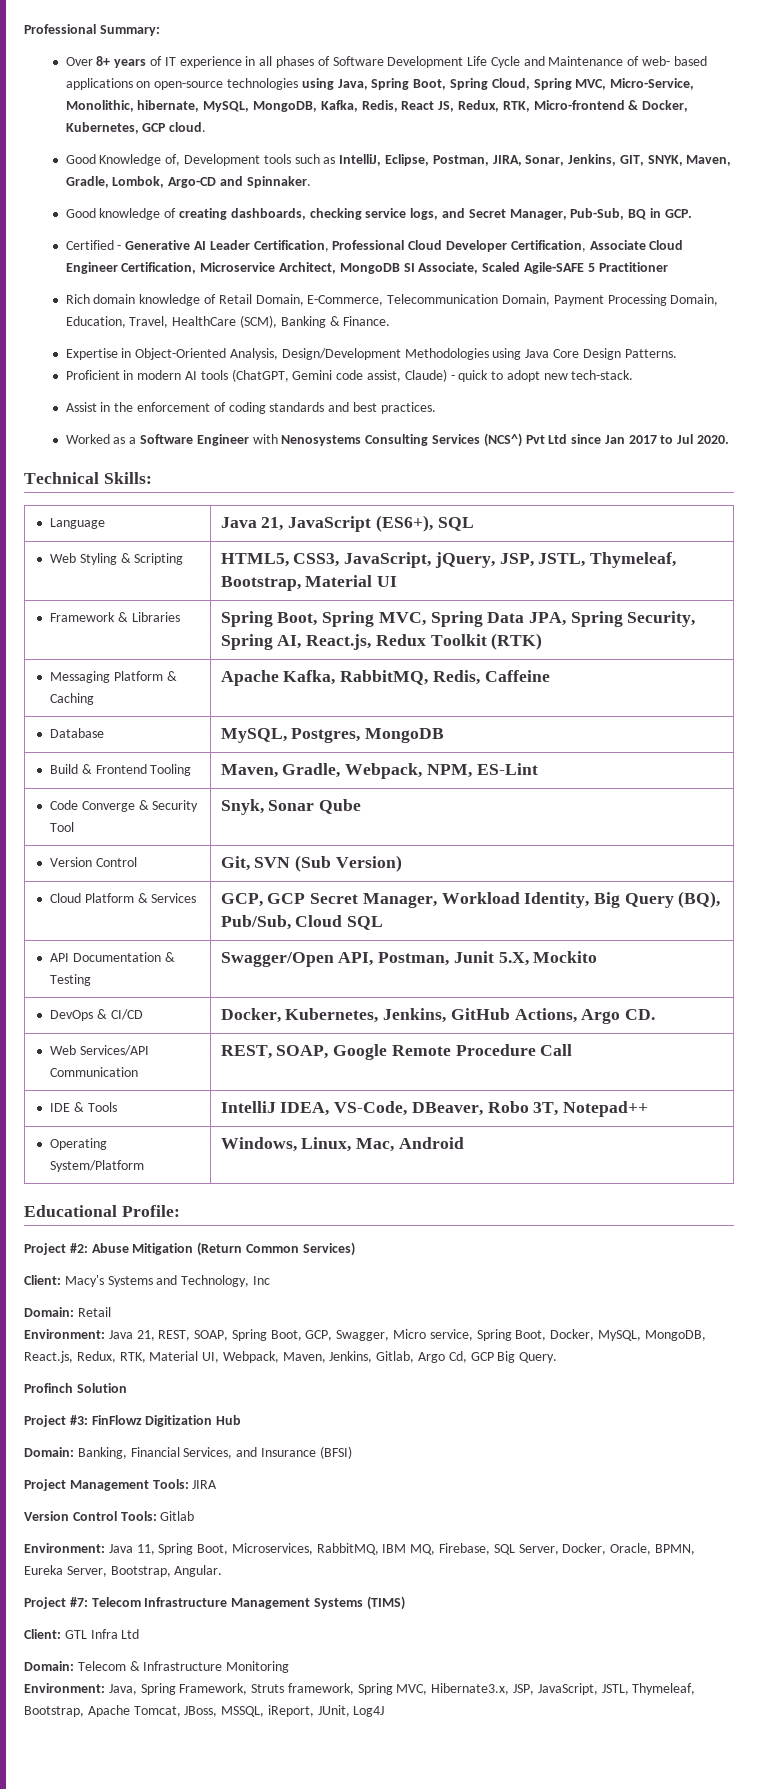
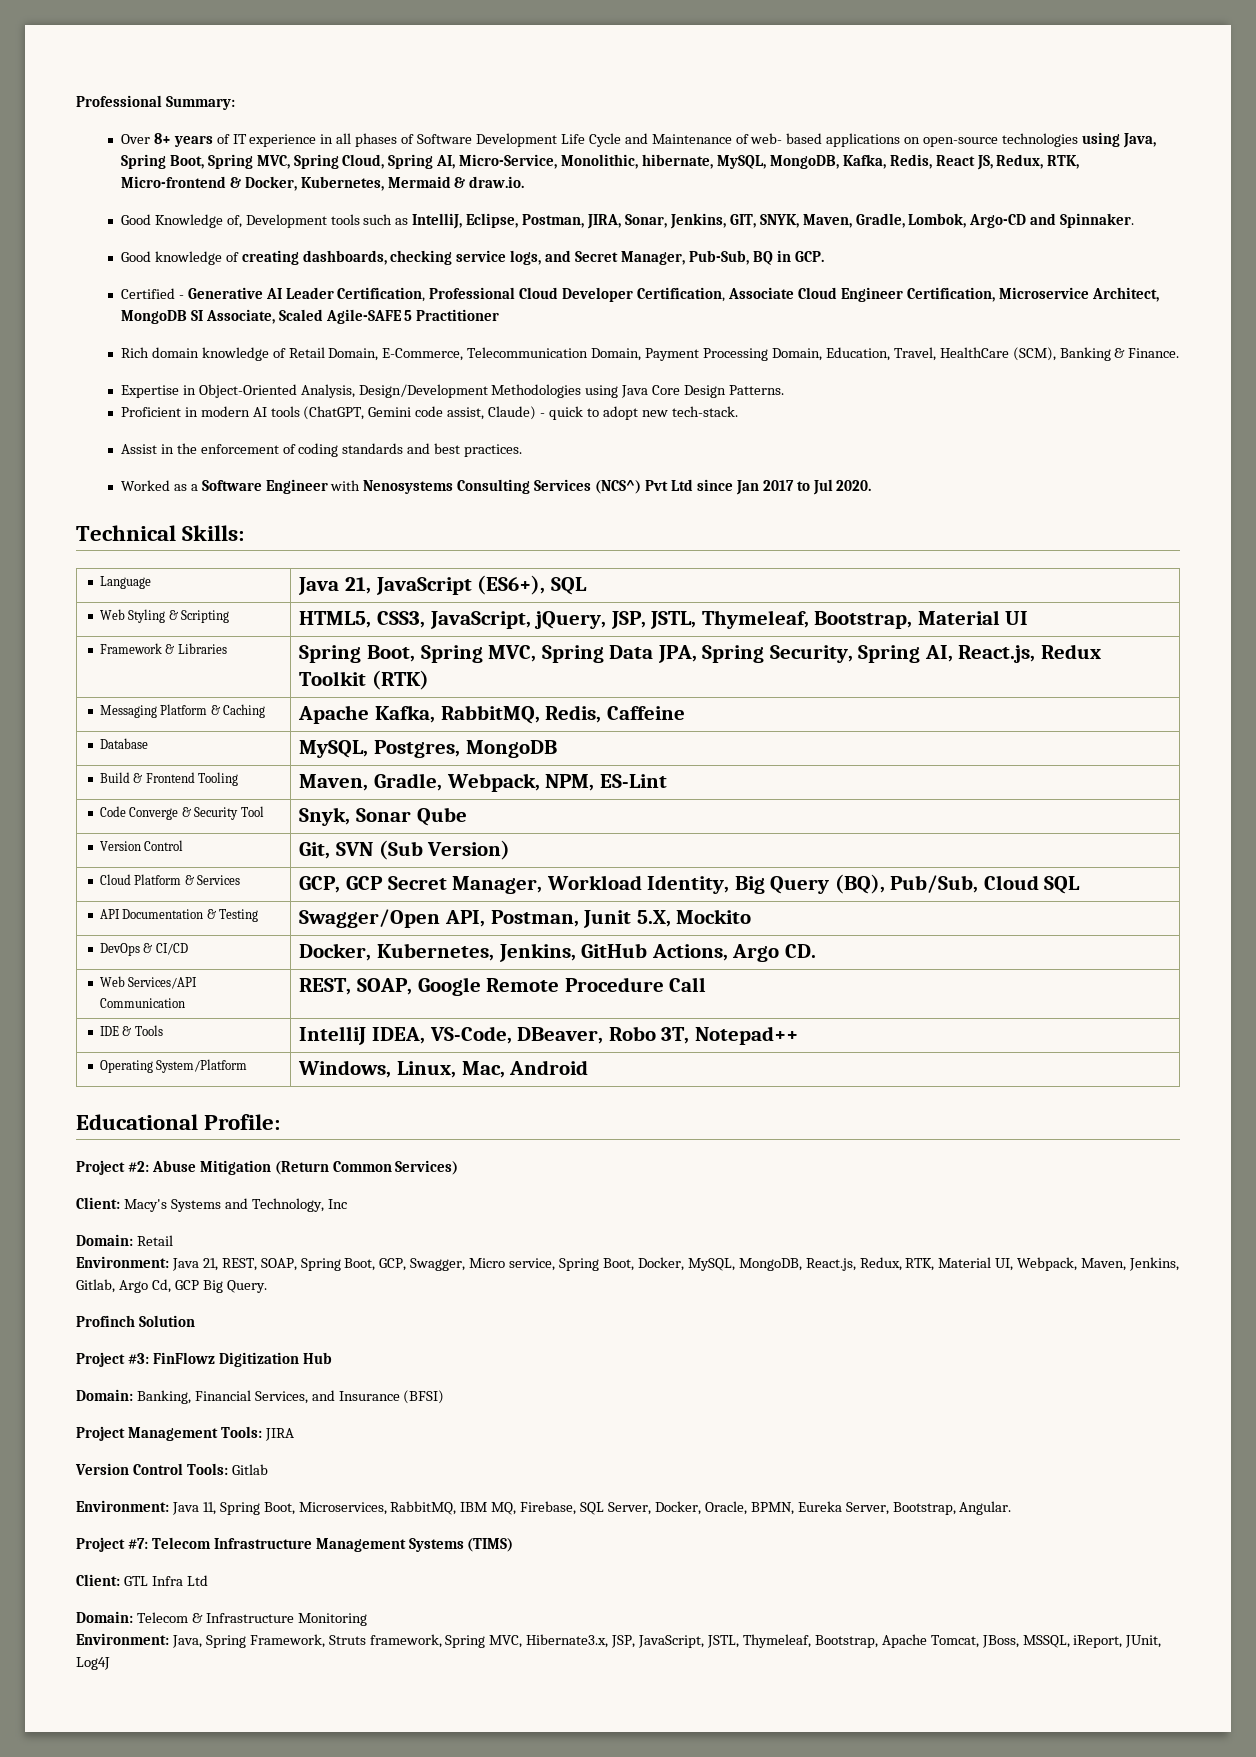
- Over 8+ years of IT experience in all phases of Software Development Life Cycle and Maintenance of web- based applications on open-source technologies using Java, Spring Boot, Spring Cloud, Spring MVC, Micro-Service, Monolithic, hibernate, MySQL, MongoDB, Kafka, Redis, React JS, Redux, RTK, Micro-frontend & Docker, Kubernetes, GCP cloud.
+ Over 8+ years of IT experience in all phases of Software Development Life Cycle and Maintenance of web- based applications on open-source technologies using Java, Spring Boot, Spring MVC, Spring Cloud, Spring AI, Micro-Service, Monolithic, hibernate, MySQL, MongoDB, Kafka, Redis, React JS, Redux, RTK, Micro-frontend & Docker, Kubernetes, Mermaid & draw.io.

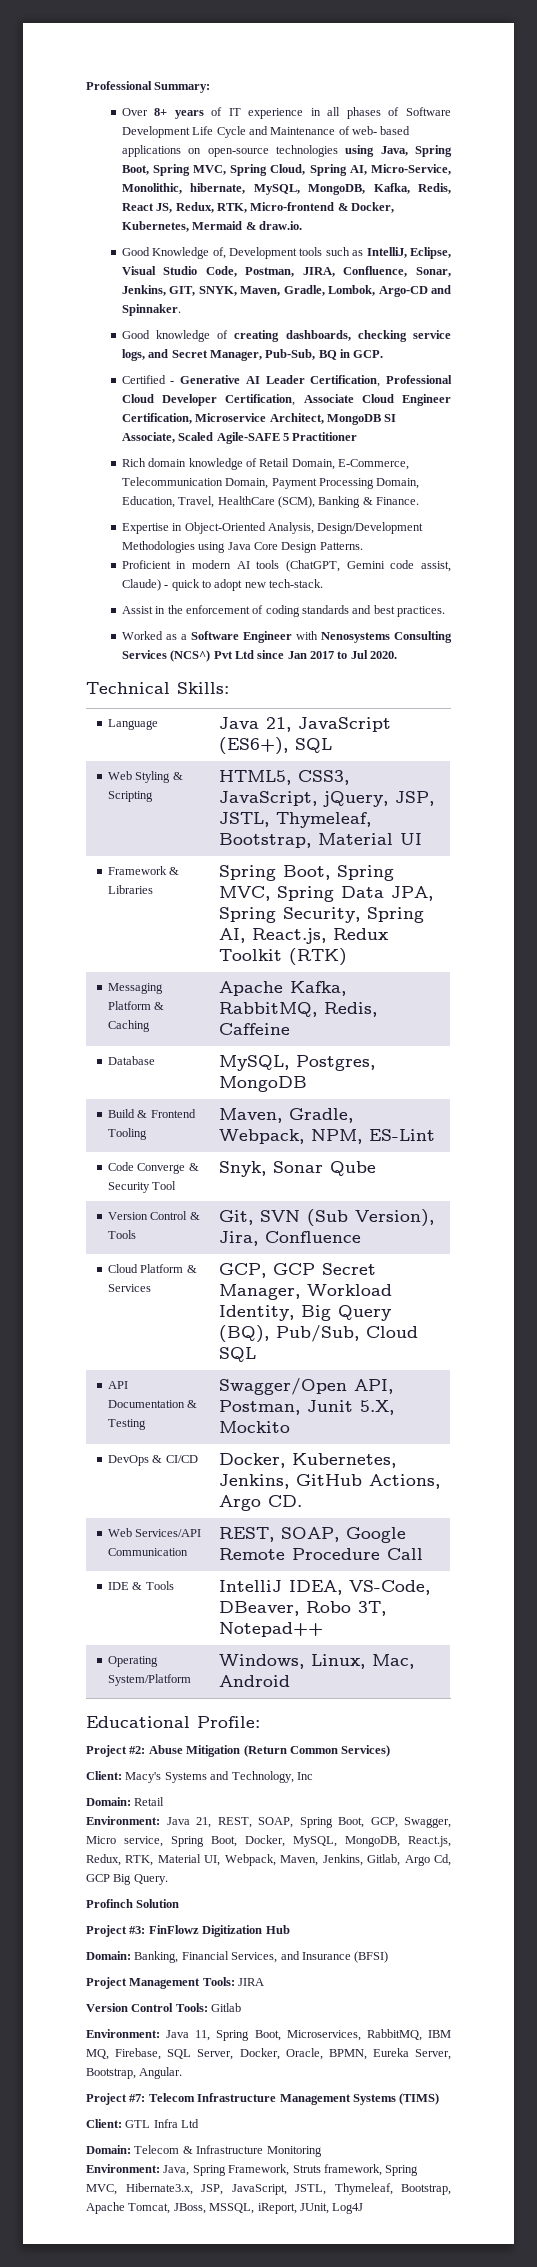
- Good Knowledge of, Development tools such as IntelliJ, Eclipse, Postman, JIRA, Sonar, Jenkins, GIT, SNYK, Maven, Gradle, Lombok, Argo-CD and Spinnaker.
+ Good Knowledge of, Development tools such as IntelliJ, Eclipse, Visual Studio Code, Postman, JIRA, Confluence, Sonar, Jenkins, GIT, SNYK, Maven, Gradle, Lombok, Argo-CD and Spinnaker.
- Version Control | Git, SVN (Sub Version)
+ Version Control & Tools | Git, SVN (Sub Version), Jira, Confluence

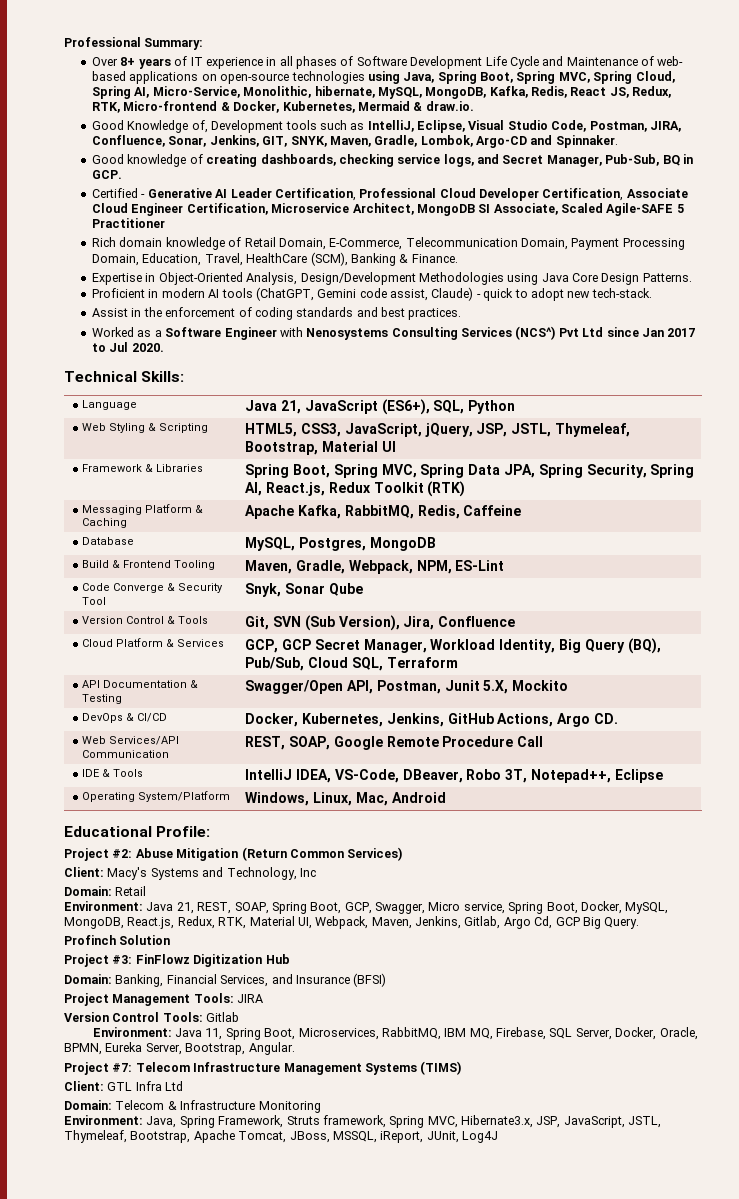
- Language | Java 21, JavaScript (ES6+), SQL
+ Language | Java 21, JavaScript (ES6+), SQL, Python
- Cloud Platform & Services | GCP, GCP Secret Manager, Workload Identity, Big Query (BQ), Pub/Sub, Cloud SQL
+ Cloud Platform & Services | GCP, GCP Secret Manager, Workload Identity, Big Query (BQ), Pub/Sub, Cloud SQL, Terraform
- IDE & Tools | IntelliJ IDEA, VS-Code, DBeaver, Robo 3T, Notepad++
+ IDE & Tools | IntelliJ IDEA, VS-Code, DBeaver, Robo 3T, Notepad++, Eclipse

